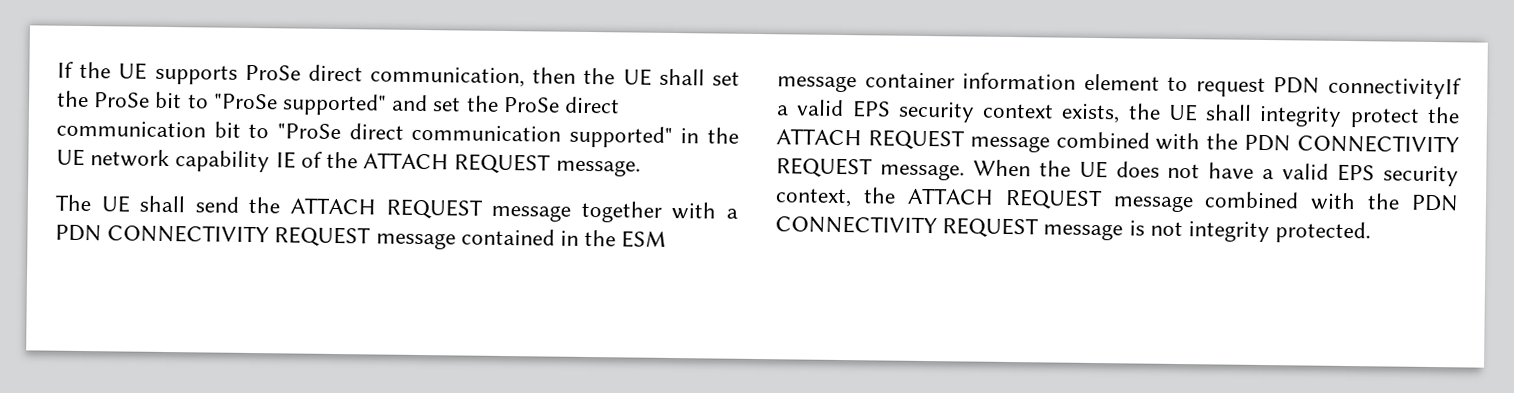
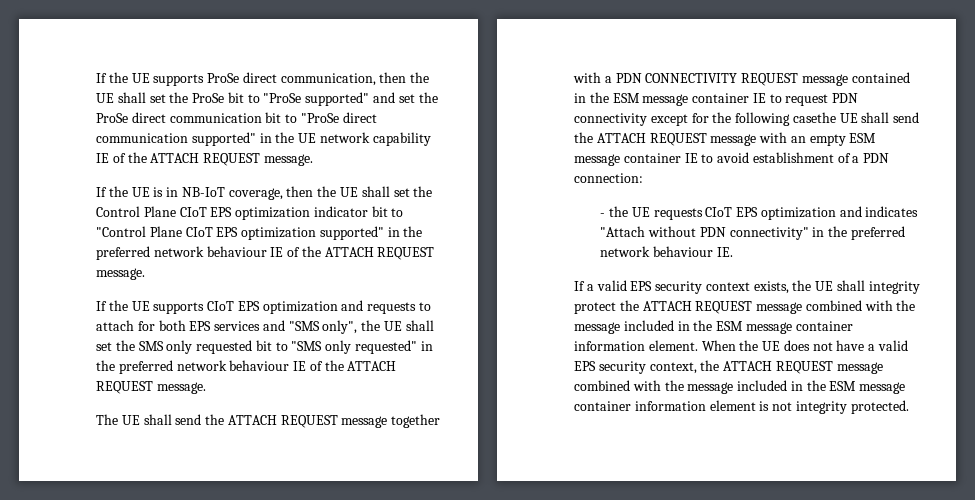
+ If the UE is in NB-IoT coverage, then the UE shall set the Control Plane CIoT EPS optimization indicator bit to "Control Plane CIoT EPS optimization supported" in the preferred network behaviour IE of the ATTACH REQUEST message.
+ If the UE supports CIoT EPS optimization and requests to attach for both EPS services and "SMS only", the UE shall set the SMS only requested bit to "SMS only requested" in the preferred network behaviour IE of the ATTACH REQUEST message.
- The UE shall send the ATTACH REQUEST message together with a PDN CONNECTIVITY REQUEST message contained in the ESM message container information element to request PDN connectivityIf a valid EPS security context exists, the UE shall integrity protect the ATTACH REQUEST message combined with the PDN CONNECTIVITY REQUEST message.
+ The UE shall send the ATTACH REQUEST message together with a PDN CONNECTIVITY REQUEST message contained in the ESM message container IE to request PDN connectivity except for the following casethe UE shall send the ATTACH REQUEST message with an empty ESM message container IE to avoid establishment of a PDN connection:
+ - the UE requests CIoT EPS optimization and indicates "Attach without PDN connectivity" in the preferred network behaviour IE.
+ If a valid EPS security context exists, the UE shall integrity protect the ATTACH REQUEST message combined with the message included in the ESM message container information element.
- When the UE does not have a valid EPS security context, the ATTACH REQUEST message combined with the PDN CONNECTIVITY REQUEST message is not integrity protected.
+ When the UE does not have a valid EPS security context, the ATTACH REQUEST message combined with the message included in the ESM message container information element is not integrity protected.

